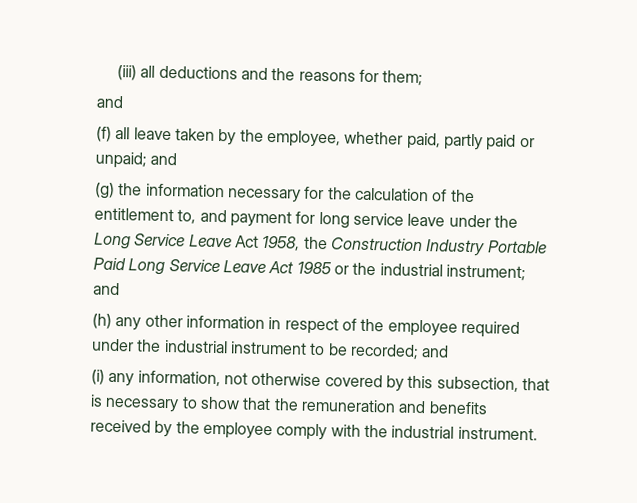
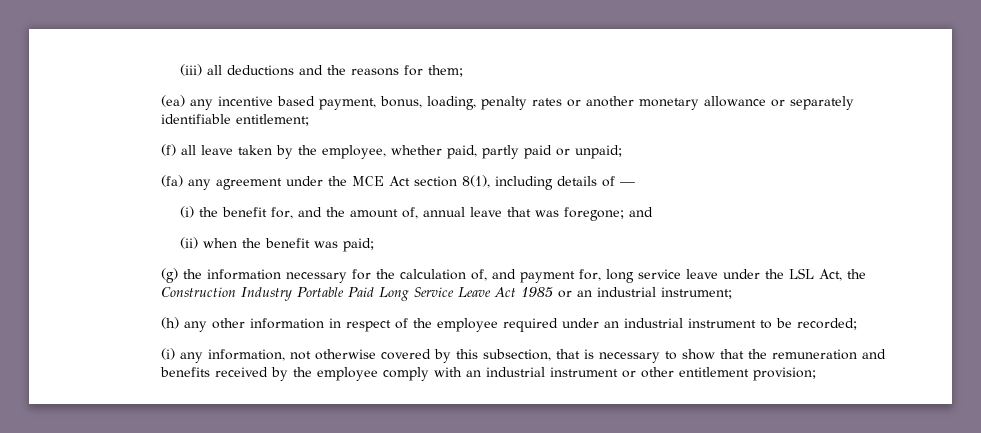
  (iii) all deductions and the reasons for them;
- and
+ (ea) any incentive based payment, bonus, loading, penalty rates or another monetary allowance or separately identifiable entitlement;
- (f) all leave taken by the employee, whether paid, partly paid or unpaid; and
+ (f) all leave taken by the employee, whether paid, partly paid or unpaid;
+ (fa) any agreement under the MCE Act section 8(1), including details of —
+ (i) the benefit for, and the amount of, annual leave that was foregone; and
+ (ii) when the benefit was paid;
- (g) the information necessary for the calculation of the entitlement to, and payment for long service leave under the Long Service Leave Act 1958, the Construction Industry Portable Paid Long Service Leave Act 1985 or the industrial instrument; and
+ (g) the information necessary for the calculation of, and payment for, long service leave under the LSL Act, the Construction Industry Portable Paid Long Service Leave Act 1985 or an industrial instrument;
- (h) any other information in respect of the employee required under the industrial instrument to be recorded; and
+ (h) any other information in respect of the employee required under an industrial instrument to be recorded;
- (i) any information, not otherwise covered by this subsection, that is necessary to show that the remuneration and benefits received by the employee comply with the industrial instrument.
+ (i) any information, not otherwise covered by this subsection, that is necessary to show that the remuneration and benefits received by the employee comply with an industrial instrument or other entitlement provision;

